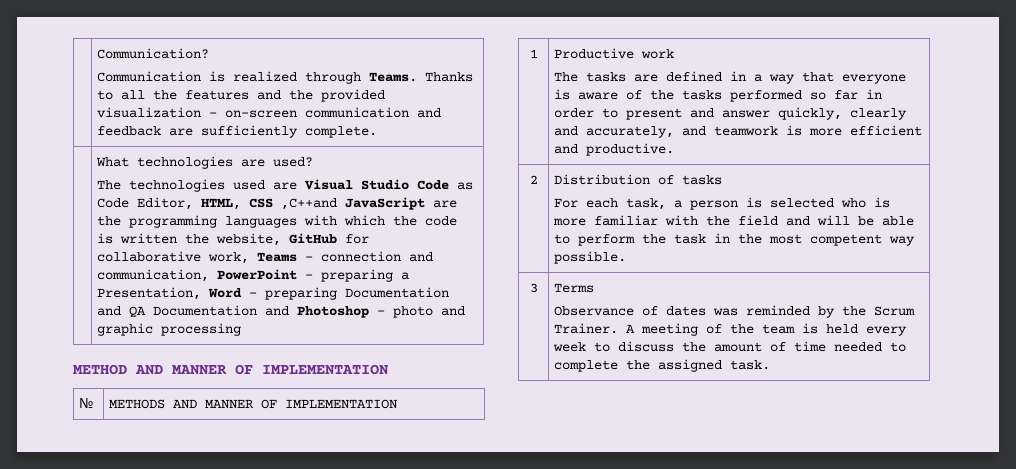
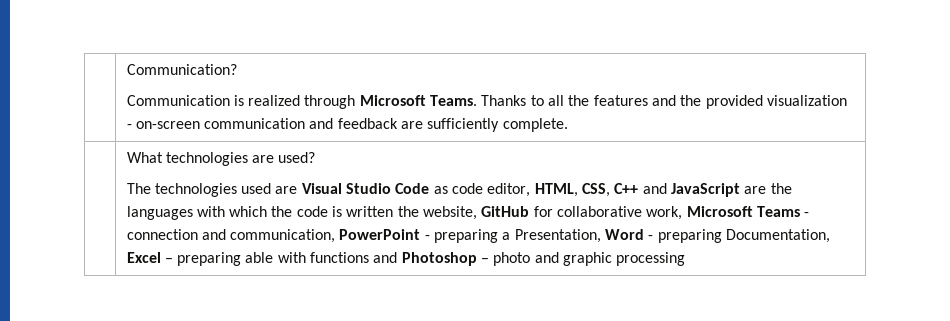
  | Communication?
- Communication is realized through Teams. Thanks to all the features and the provided visualization - on-screen communication and feedback are sufficiently complete.
+ Communication is realized through Microsoft Teams. Thanks to all the features and the provided visualization - on-screen communication and feedback are sufficiently complete.
- The technologies used are Visual Studio Code as Code Editor, HTML, CSS ,C++and JavaScript are the programming languages with which the code is written the website, GitHub for collaborative work, Teams - connection and communication, PowerPoint - preparing a Presentation, Word - preparing Documentation and QA Documentation and Photoshop – photo and graphic processing
+ The technologies used are Visual Studio Code as code editor, HTML, CSS, C++ and JavaScript are the languages with which the code is written the website, GitHub for collaborative work, Microsoft Teams - connection and communication, PowerPoint - preparing a Presentation, Word - preparing Documentation, Excel – preparing able with functions and Photoshop – photo and graphic processing
- METHOD AND MANNER OF IMPLEMENTATION
- № | METHODS AND MANNER OF IMPLEMENTATION
- 1 | Productive work
- The tasks are defined in a way that everyone is aware of the tasks performed so far in order to present and answer quickly, clearly and accurately, and teamwork is more efficient and productive.
- 2 | Distribution of tasks
- For each task, a person is selected who is more familiar with the field and will be able to perform the task in the most competent way possible.
- 3 | Terms
- Observance of dates was reminded by the Scrum Trainer. A meeting of the team is held every week to discuss the amount of time needed to complete the assigned task.

